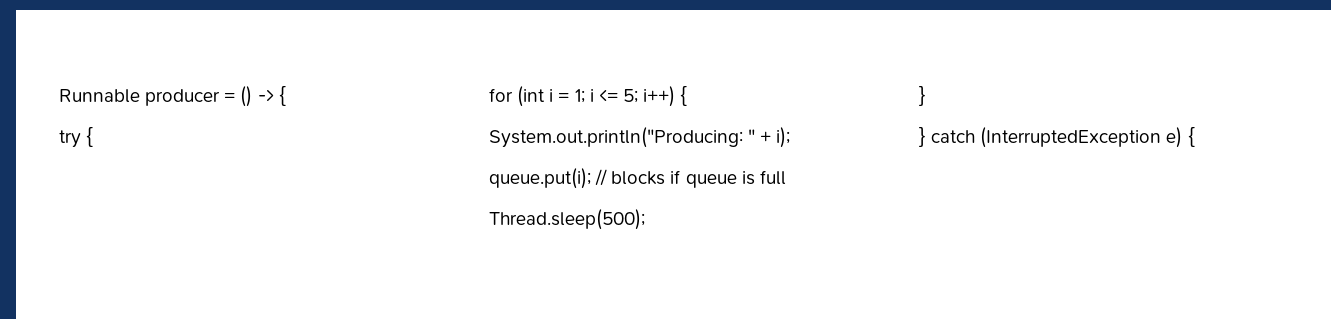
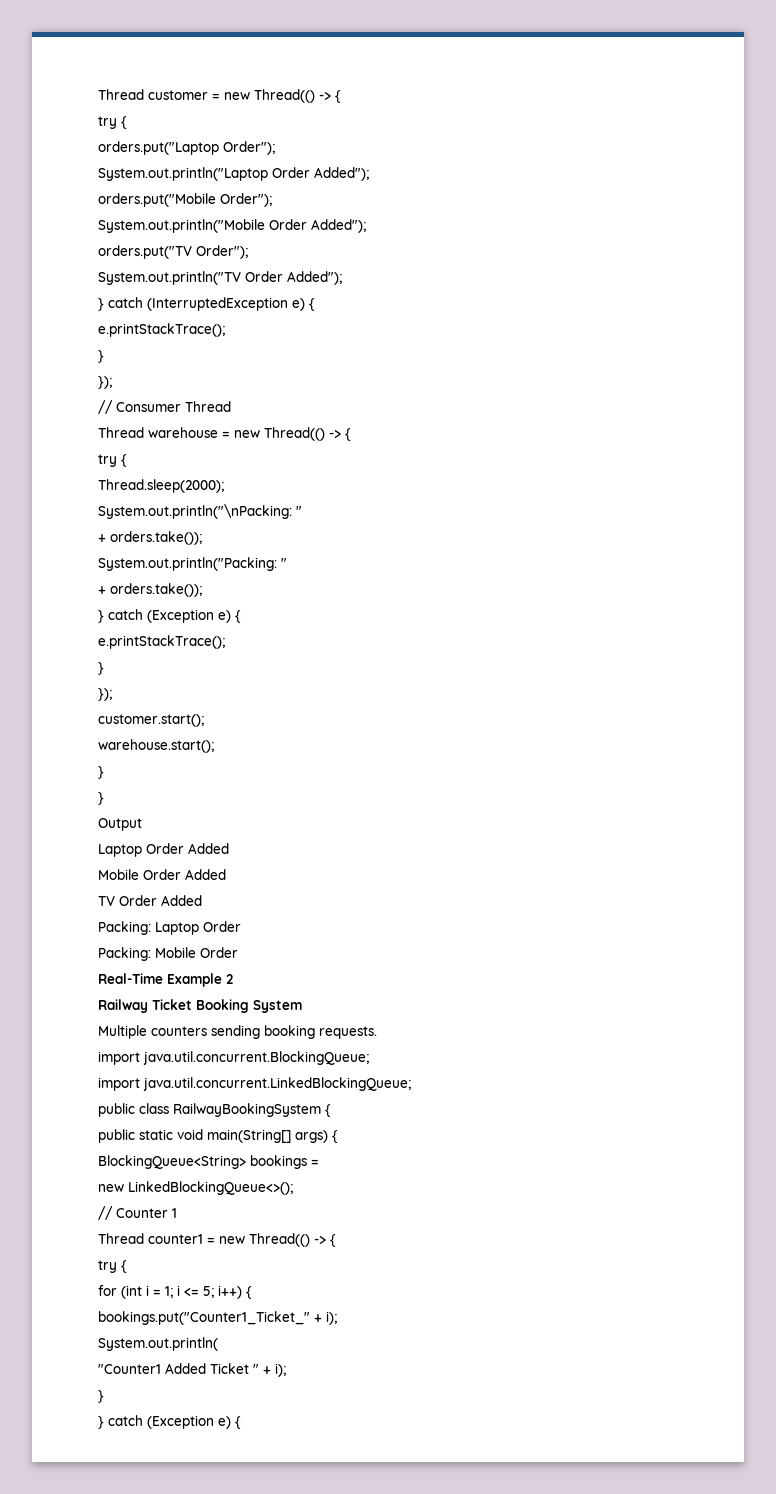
- Runnable producer = () -> {
+ Thread customer = new Thread(() -> {
+ try {
+ orders.put("Laptop Order");
+ System.out.println("Laptop Order Added");
+ orders.put("Mobile Order");
+ System.out.println("Mobile Order Added");
+ orders.put("TV Order");
+ System.out.println("TV Order Added");
+ } catch (InterruptedException e) {
+ e.printStackTrace();
+ }
+ });
+ // Consumer Thread
+ Thread warehouse = new Thread(() -> {
+ try {
+ Thread.sleep(2000);
+ System.out.println("\nPacking: "
+ + orders.take());
+ System.out.println("Packing: "
+ + orders.take());
+ } catch (Exception e) {
+ e.printStackTrace();
+ }
+ });
+ customer.start();
+ warehouse.start();
+ }
+ }
+ Output
+ Laptop Order Added
+ Mobile Order Added
+ TV Order Added
+ Packing: Laptop Order
+ Packing: Mobile Order
+ Real-Time Example 2
+ Railway Ticket Booking System
+ Multiple counters sending booking requests.
+ import java.util.concurrent.BlockingQueue;
+ import java.util.concurrent.LinkedBlockingQueue;
+ public class RailwayBookingSystem {
+ public static void main(String[] args) {
+ BlockingQueue<String> bookings =
+ new LinkedBlockingQueue<>();
+ // Counter 1
+ Thread counter1 = new Thread(() -> {
- System.out.println("Producing: " + i);
- queue.put(i); // blocks if queue is full
- Thread.sleep(500);
+ bookings.put("Counter1_Ticket_" + i);
+ System.out.println(
+ "Counter1 Added Ticket " + i);
  }
- } catch (InterruptedException e) {
+ } catch (Exception e) {

